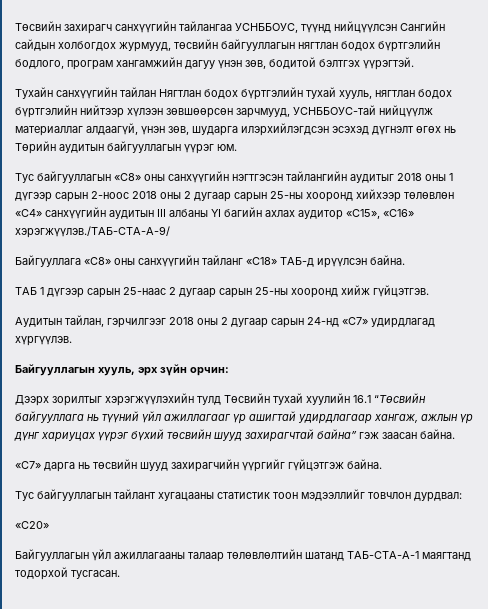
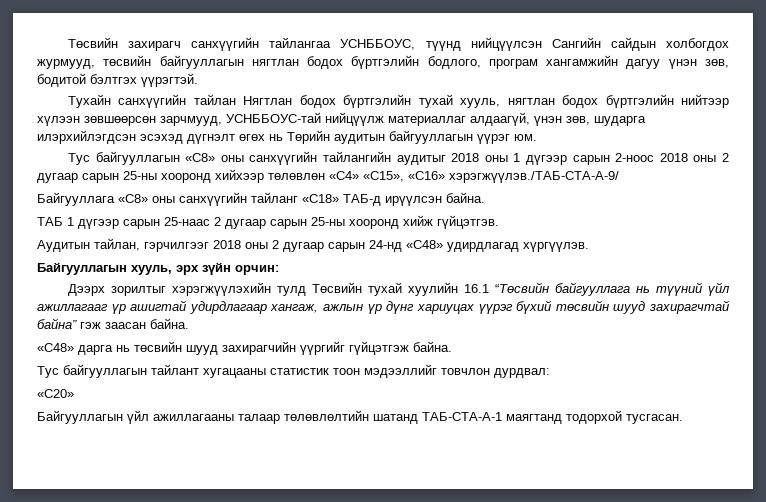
- Тус байгууллагын «C8» оны санхүүгийн нэгтгэсэн тайлангийн аудитыг 2018 оны 1 дүгээр сарын 2-ноос 2018 оны 2 дугаар сарын 25-ны хооронд хийхээр төлөвлөн «C4» санхүүгийн аудитын III албаны YI багийн ахлах аудитор «C15», «C16» хэрэгжүүлэв./ТАБ-СТА-А-9/
+ Тус байгууллагын «C8» оны санхүүгийн тайлангийн аудитыг 2018 оны 1 дүгээр сарын 2-ноос 2018 оны 2 дугаар сарын 25-ны хооронд хийхээр төлөвлөн «C4» «C15», «C16» хэрэгжүүлэв./ТАБ-СТА-А-9/
- Аудитын тайлан, гэрчилгээг 2018 оны 2 дугаар сарын 24-нд «C7» удирдлагад хүргүүлэв.
+ Аудитын тайлан, гэрчилгээг 2018 оны 2 дугаар сарын 24-нд «C48» удирдлагад хүргүүлэв.
- «C7» дарга нь төсвийн шууд захирагчийн үүргийг гүйцэтгэж байна.
+ «C48» дарга нь төсвийн шууд захирагчийн үүргийг гүйцэтгэж байна.

